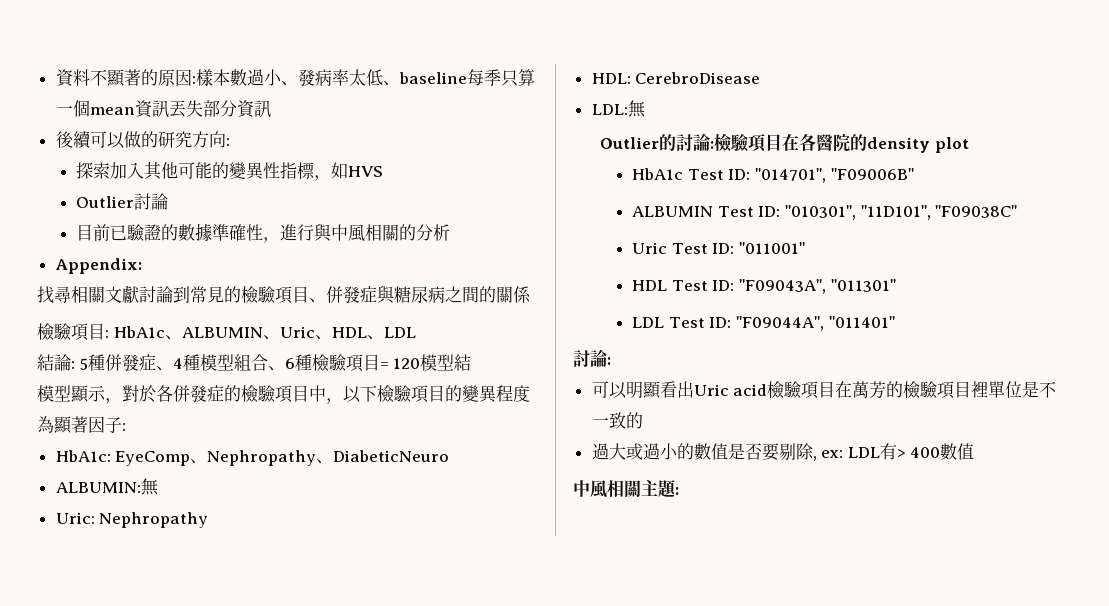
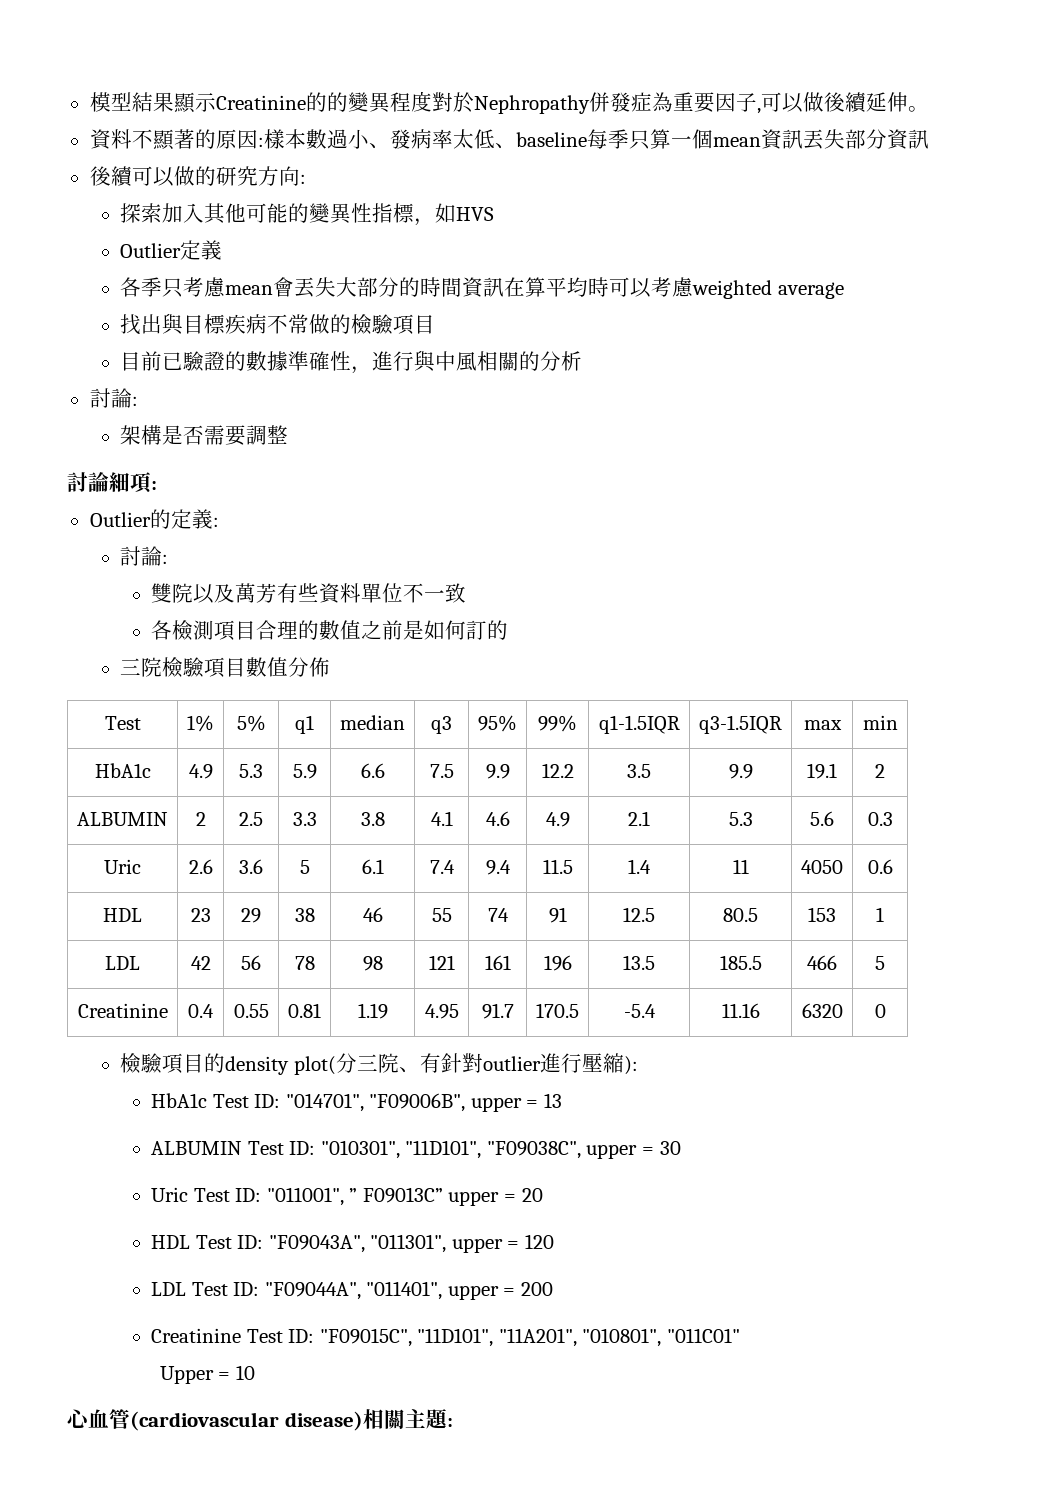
+ 模型結果顯示Creatinine的的變異程度對於Nephropathy併發症為重要因子,可以做後續延伸。
- Outlier討論
+ Outlier定義
+ 各季只考慮mean會丟失大部分的時間資訊在算平均時可以考慮weighted average
+ 找出與目標疾病不常做的檢驗項目
  目前已驗證的數據準確性，進行與中風相關的分析
- Appendix:
- 找尋相關文獻討論到常見的檢驗項目、併發症與糖尿病之間的關係
- 檢驗項目: HbA1c、ALBUMIN、Uric、HDL、LDL
- 結論: 5種併發症、4種模型組合、6種檢驗項目= 120模型結
- 模型顯示，對於各併發症的檢驗項目中，以下檢驗項目的變異程度為顯著因子:
- HbA1c: EyeComp、Nephropathy、DiabeticNeuro
- ALBUMIN:無
- Uric: Nephropathy
- HDL: CerebroDisease
- LDL:無
- Outlier的討論:檢驗項目在各醫院的density plot
+ 討論:
+ 架構是否需要調整
+ 討論細項:
+ Outlier的定義:
+ 討論:
+ 雙院以及萬芳有些資料單位不一致
+ 各檢測項目合理的數值之前是如何訂的
+ 三院檢驗項目數值分佈
+ Test | 1% | 5% | q1 | median | q3 | 95% | 99% | q1-1.5IQR | q3-1.5IQR | max | min
+ HbA1c | 4.9 | 5.3 | 5.9 | 6.6 | 7.5 | 9.9 | 12.2 | 3.5 | 9.9 | 19.1 | 2
+ ALBUMIN | 2 | 2.5 | 3.3 | 3.8 | 4.1 | 4.6 | 4.9 | 2.1 | 5.3 | 5.6 | 0.3
+ Uric | 2.6 | 3.6 | 5 | 6.1 | 7.4 | 9.4 | 11.5 | 1.4 | 11 | 4050 | 0.6
+ HDL | 23 | 29 | 38 | 46 | 55 | 74 | 91 | 12.5 | 80.5 | 153 | 1
+ LDL | 42 | 56 | 78 | 98 | 121 | 161 | 196 | 13.5 | 185.5 | 466 | 5
+ Creatinine | 0.4 | 0.55 | 0.81 | 1.19 | 4.95 | 91.7 | 170.5 | -5.4 | 11.16 | 6320 | 0
+ 檢驗項目的density plot(分三院、有針對outlier進行壓縮):
- HbA1c Test ID: "014701", "F09006B"
+ HbA1c Test ID: "014701", "F09006B", upper = 13
- ALBUMIN Test ID: "010301", "11D101", "F09038C"
+ ALBUMIN Test ID: "010301", "11D101", "F09038C", upper = 30
- Uric Test ID: "011001"
+ Uric Test ID: "011001", ” F09013C” upper = 20
- HDL Test ID: "F09043A", "011301"
+ HDL Test ID: "F09043A", "011301", upper = 120
- LDL Test ID: "F09044A", "011401"
- 討論:
- 可以明顯看出Uric acid檢驗項目在萬芳的檢驗項目裡單位是不一致的
- 過大或過小的數值是否要剔除, ex: LDL有> 400數值
- 中風相關主題:
+ LDL Test ID: "F09044A", "011401", upper = 200
+ Creatinine Test ID: "F09015C", "11D101", "11A201", "010801", "011C01"
+ Upper = 10
+ 心血管(cardiovascular disease)相關主題:

